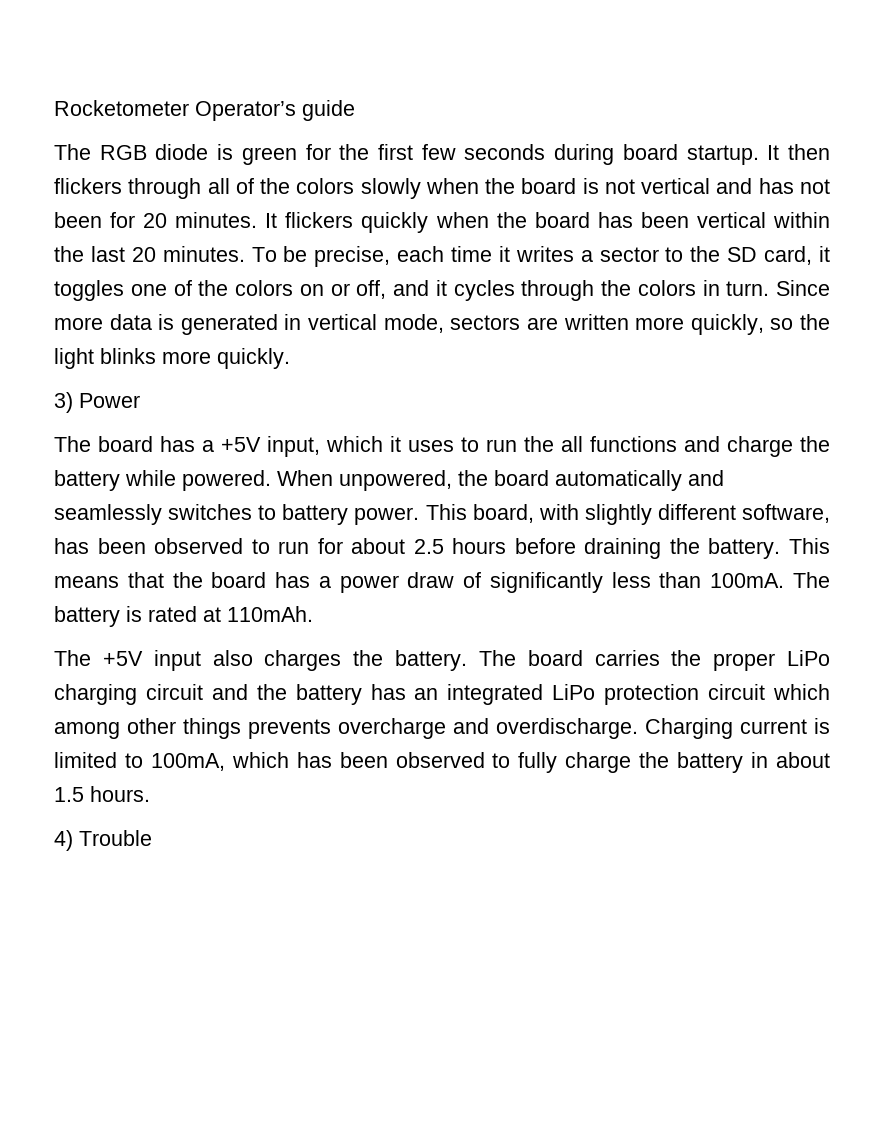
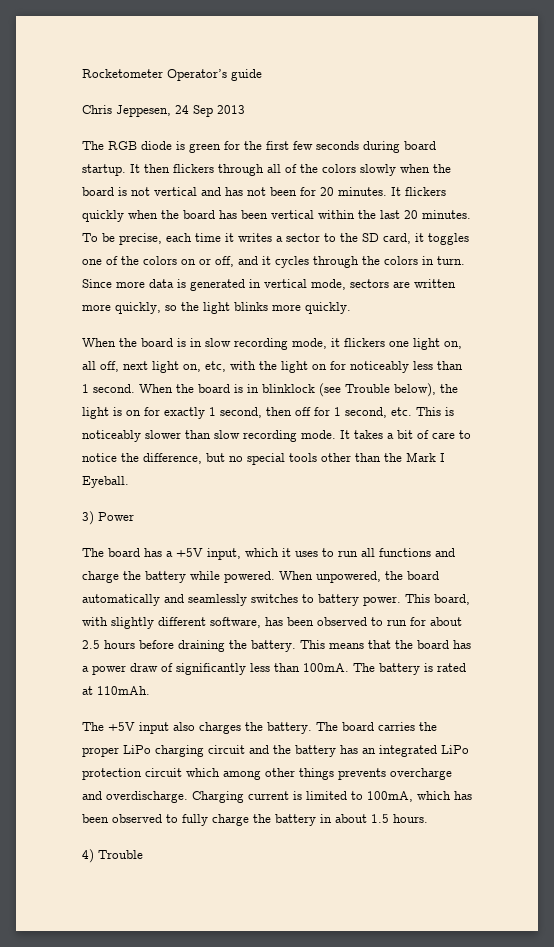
+ Chris Jeppesen, 24 Sep 2013
+ When the board is in slow recording mode, it flickers one light on, all off, next light on, etc, with the light on for noticeably less than 1 second. When the board is in blinklock (see Trouble below), the light is on for exactly 1 second, then off for 1 second, etc. This is noticeably slower than slow recording mode. It takes a bit of care to notice the difference, but no special tools other than the Mark I Eyeball.
- The board has a +5V input, which it uses to run the all functions and charge the battery while powered.
+ The board has a +5V input, which it uses to run all functions and charge the battery while powered.

